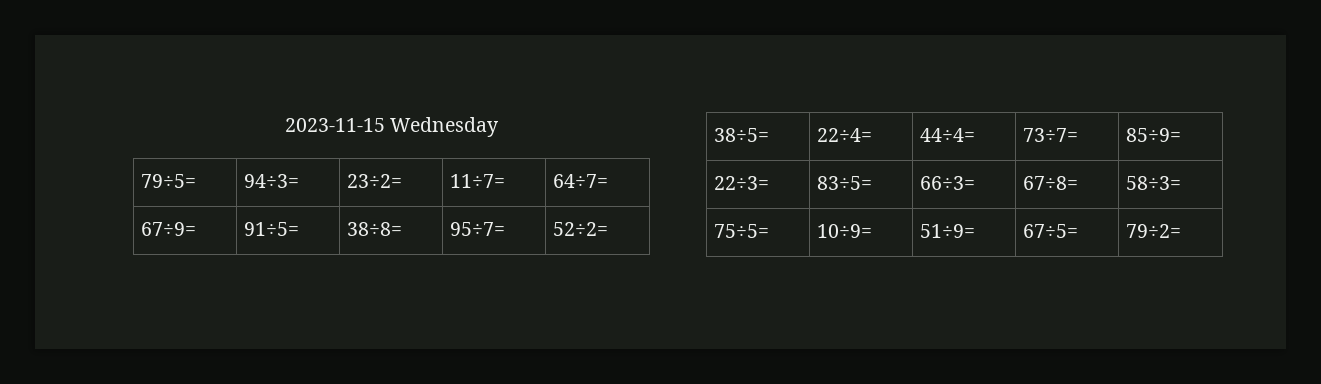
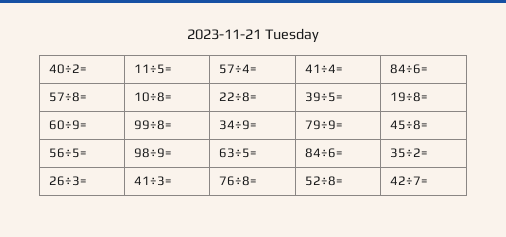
- 2023-11-15 Wednesday
- 79÷5= | 94÷3= | 23÷2= | 11÷7= | 64÷7=
- 67÷9= | 91÷5= | 38÷8= | 95÷7= | 52÷2=
- 38÷5= | 22÷4= | 44÷4= | 73÷7= | 85÷9=
- 22÷3= | 83÷5= | 66÷3= | 67÷8= | 58÷3=
- 75÷5= | 10÷9= | 51÷9= | 67÷5= | 79÷2=
+ 2023-11-21 Tuesday
+ 40÷2= | 11÷5= | 57÷4= | 41÷4= | 84÷6=
+ 57÷8= | 10÷8= | 22÷8= | 39÷5= | 19÷8=
+ 60÷9= | 99÷8= | 34÷9= | 79÷9= | 45÷8=
+ 56÷5= | 98÷9= | 63÷5= | 84÷6= | 35÷2=
+ 26÷3= | 41÷3= | 76÷8= | 52÷8= | 42÷7=

